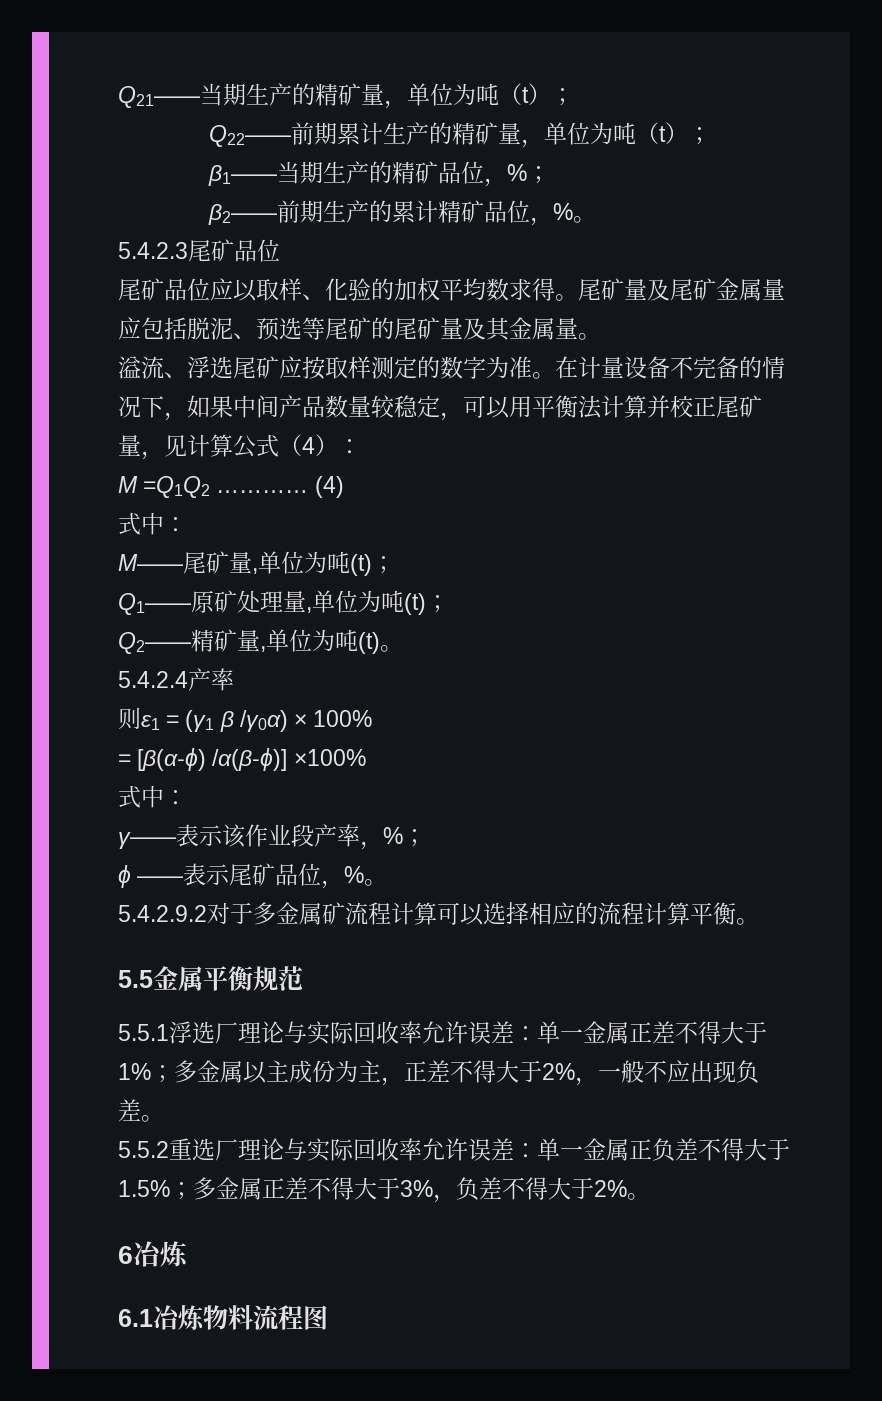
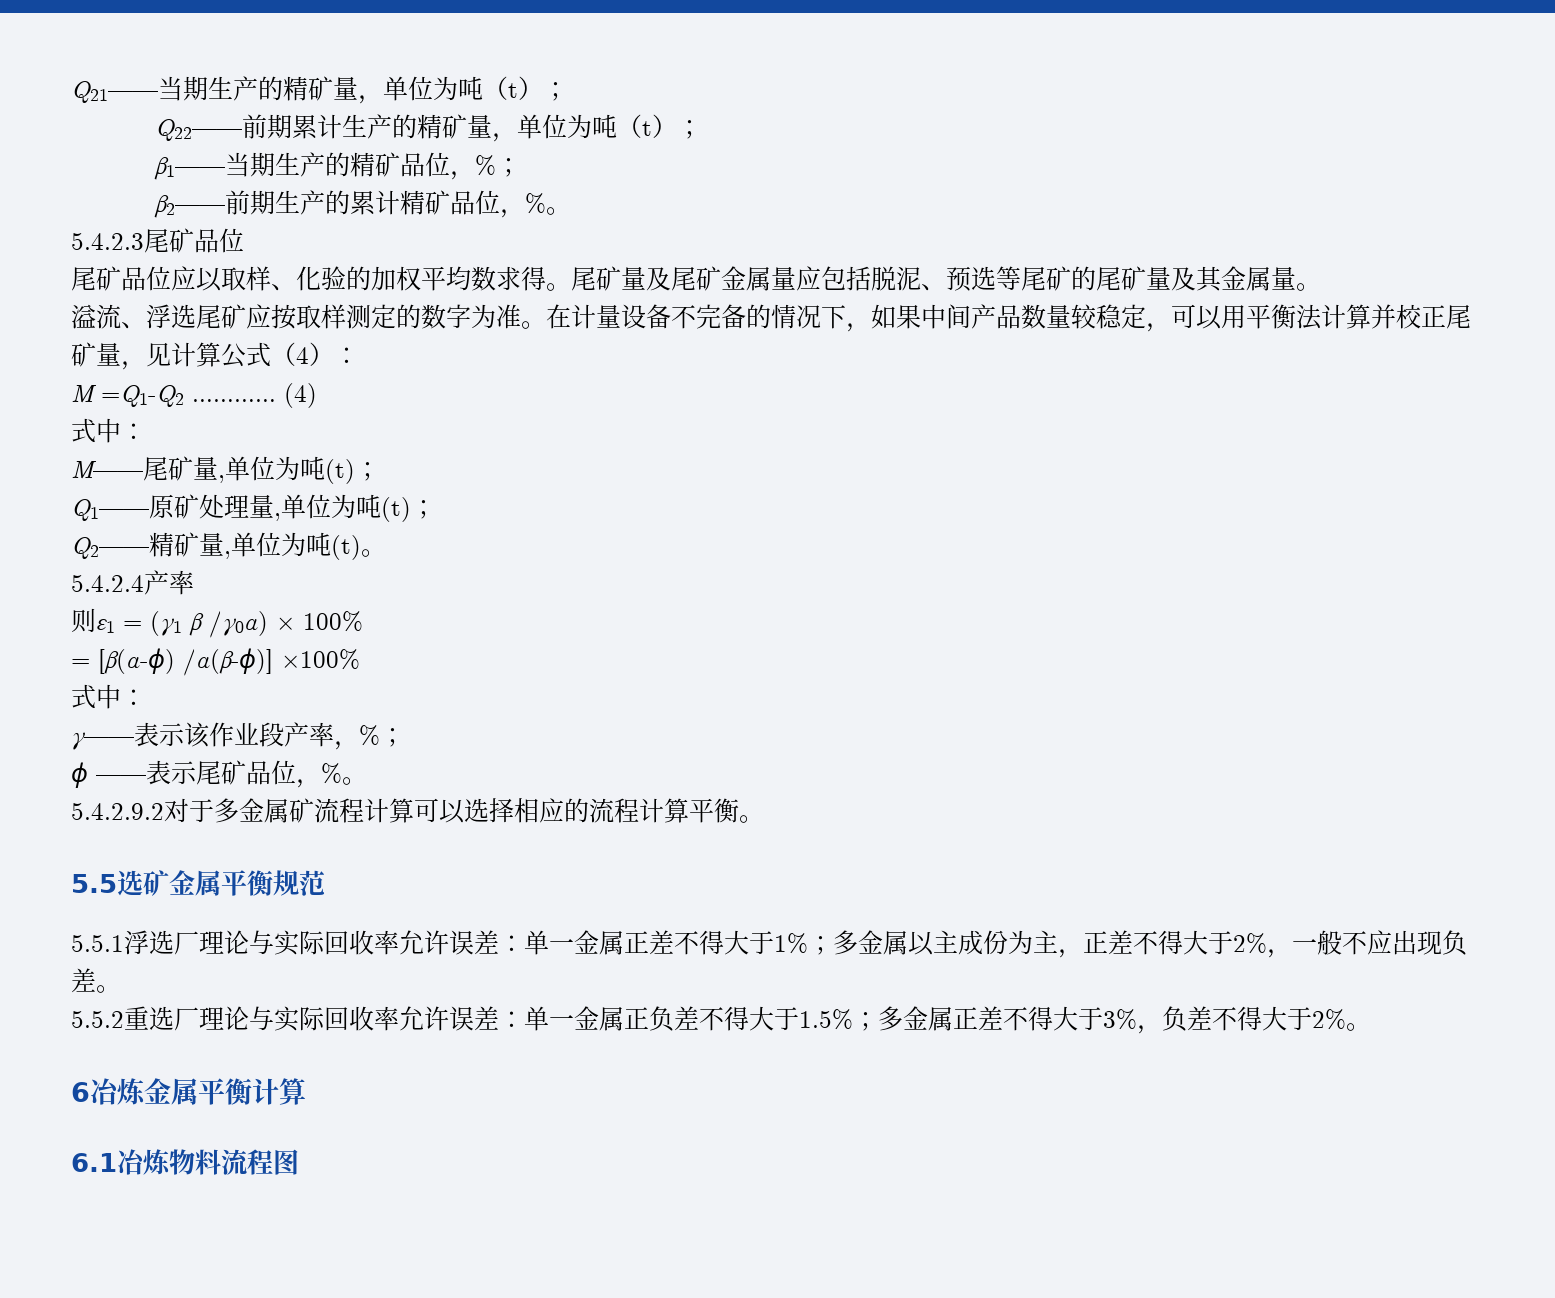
- M =Q1Q2 …………
+ M =Q1-Q2 …………
- 5.5金属平衡规范
+ 5.5选矿金属平衡规范
- 6冶炼
+ 6冶炼金属平衡计算

